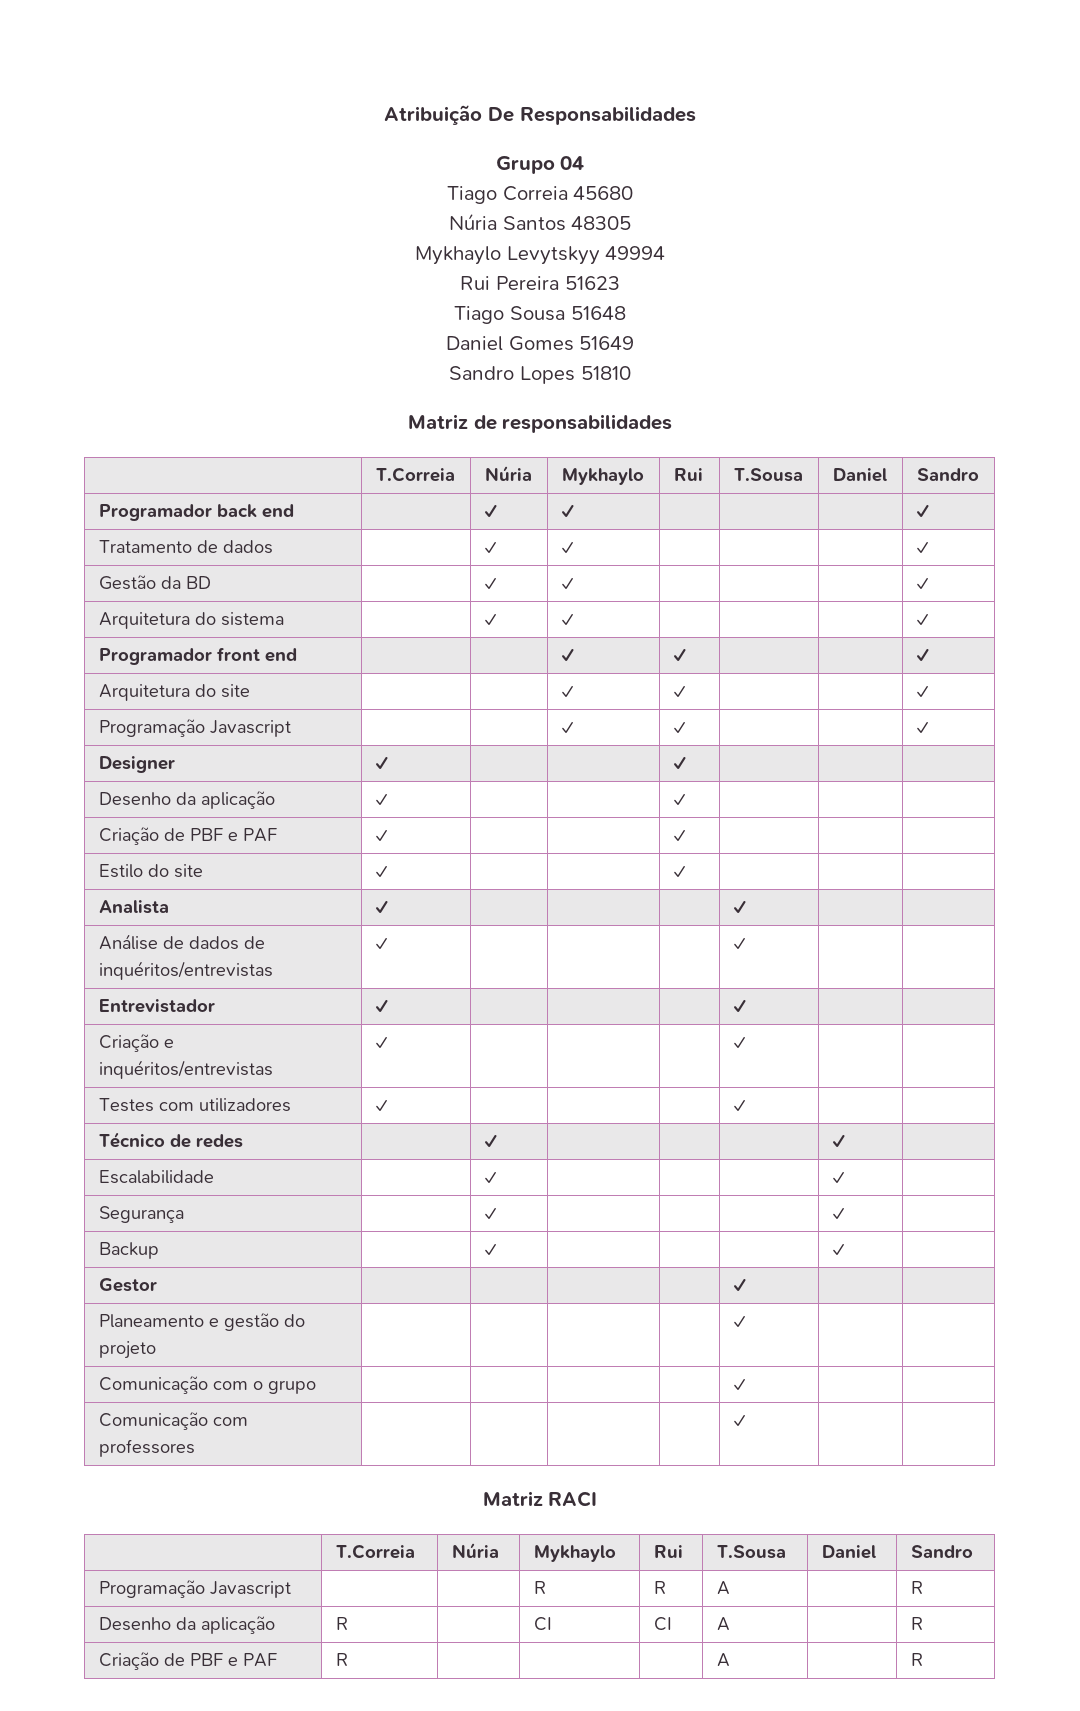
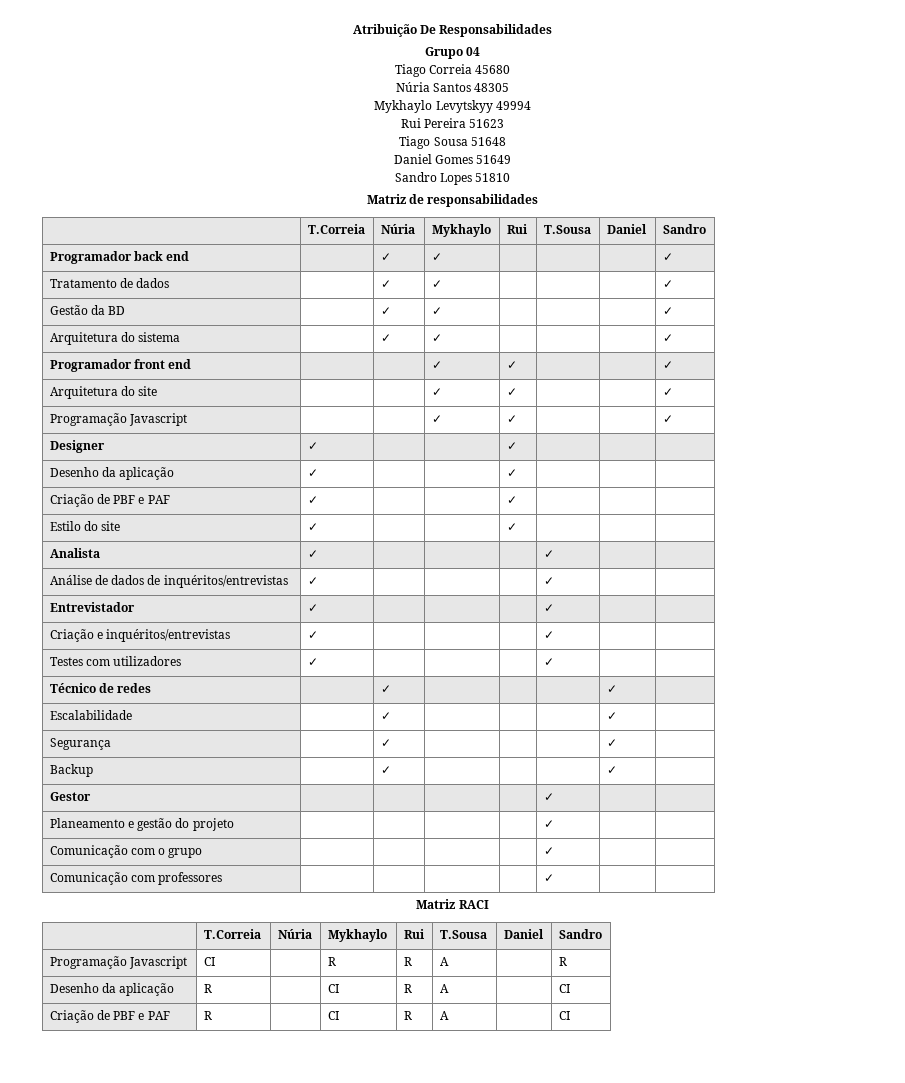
- Programação Javascript | | | R | R | A | | R
+ Programação Javascript | CI | | R | R | A | | R
- Desenho da aplicação | R | | CI | CI | A | | R
+ Desenho da aplicação | R | | CI | R | A | | CI
- Criação de PBF e PAF | R | | | | A | | R
+ Criação de PBF e PAF | R | | CI | R | A | | CI

